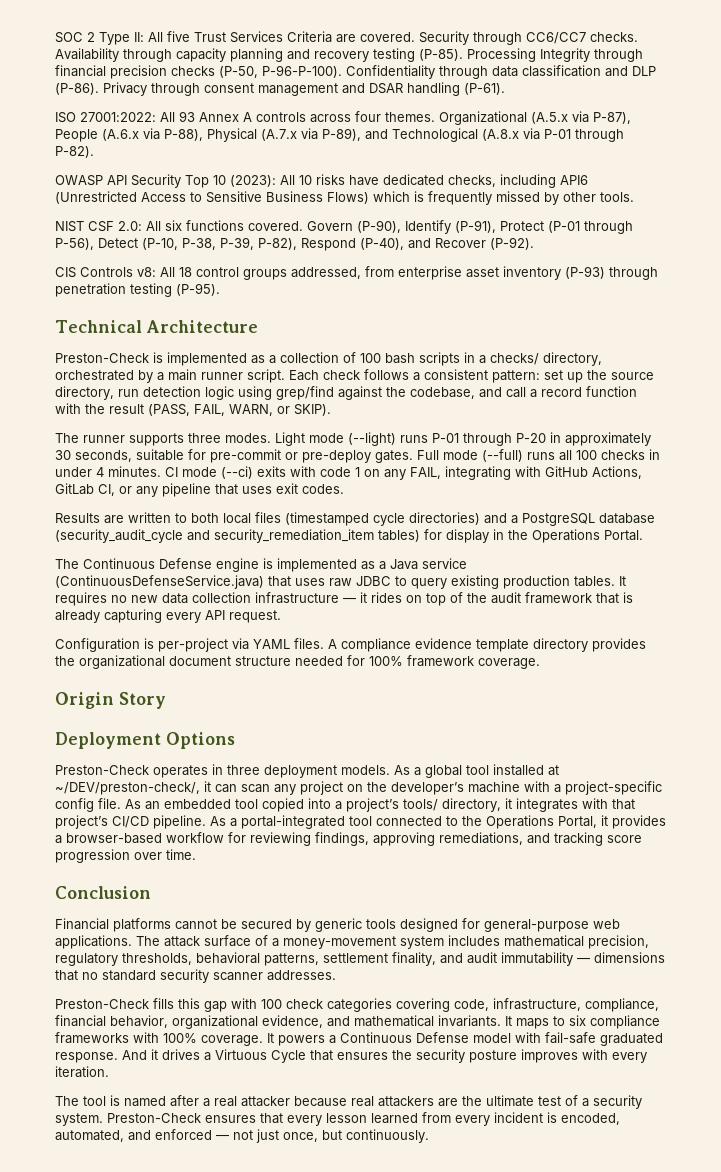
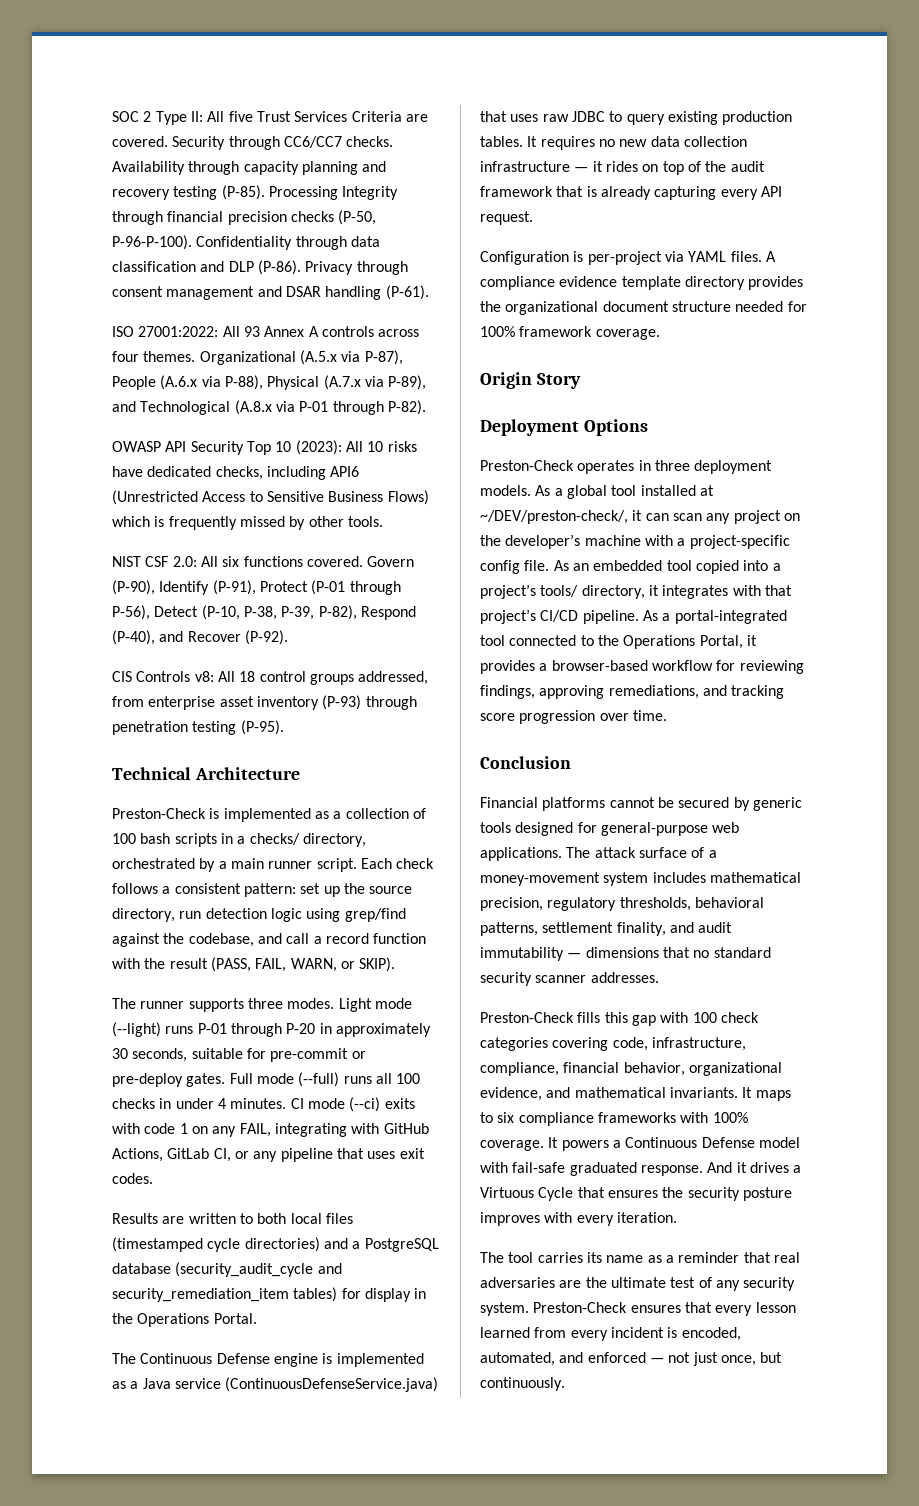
- The tool is named after a real attacker because real attackers are the ultimate test of a security system.
+ The tool carries its name as a reminder that real adversaries are the ultimate test of any security system.

